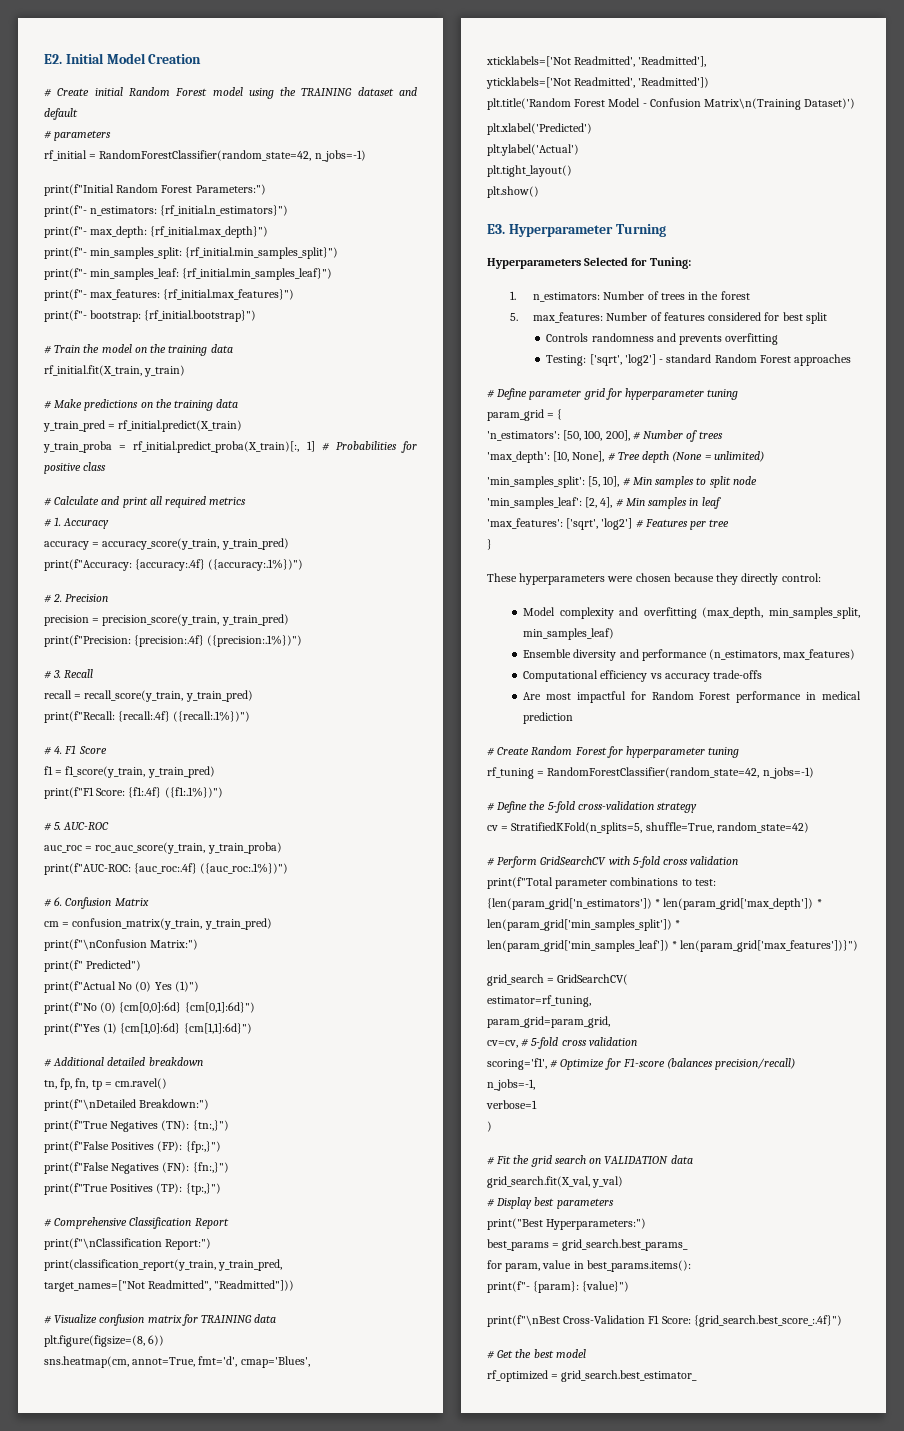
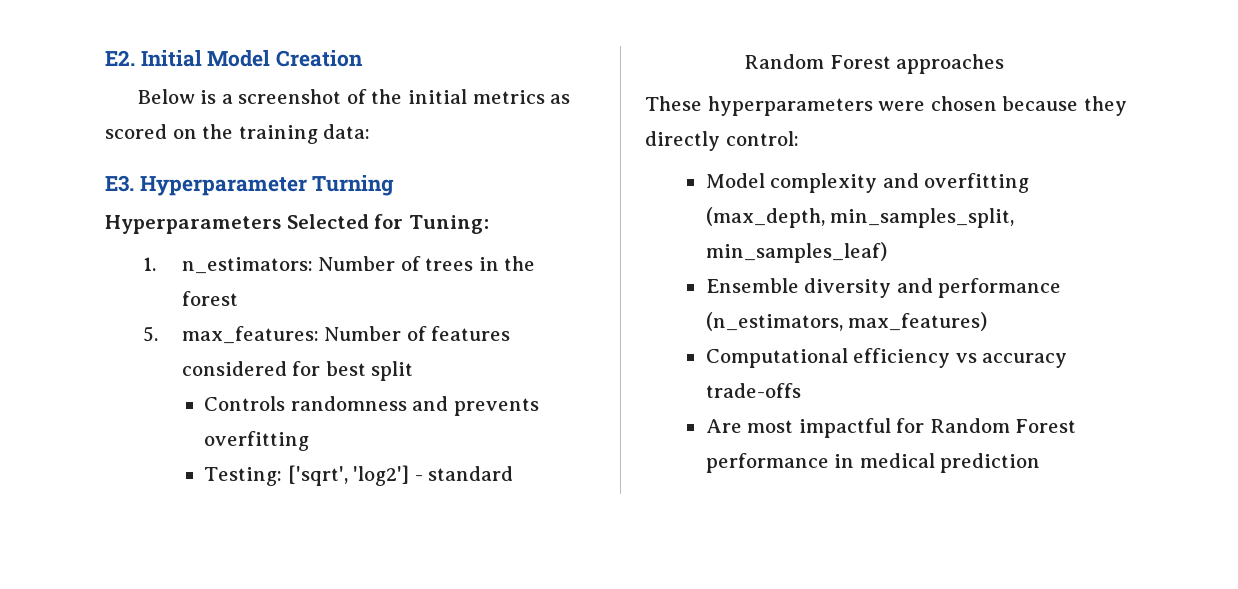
- # Create initial Random Forest model using the TRAINING dataset and default
- # parameters
- rf_initial = RandomForestClassifier(random_state=42, n_jobs=-1)
- print(f"Initial Random Forest Parameters:")
- print(f"- n_estimators: {rf_initial.n_estimators}")
- print(f"- max_depth: {rf_initial.max_depth}")
- print(f"- min_samples_split: {rf_initial.min_samples_split}")
- print(f"- min_samples_leaf: {rf_initial.min_samples_leaf}")
- print(f"- max_features: {rf_initial.max_features}")
- print(f"- bootstrap: {rf_initial.bootstrap}")
- # Train the model on the training data
- rf_initial.fit(X_train, y_train)
- # Make predictions on the training data
- y_train_pred = rf_initial.predict(X_train)
- y_train_proba = rf_initial.predict_proba(X_train)[:, 1] # Probabilities for positive class
- # Calculate and print all required metrics
- # 1. Accuracy
- accuracy = accuracy_score(y_train, y_train_pred)
- print(f"Accuracy: {accuracy:.4f} ({accuracy:.1%})")
- # 2. Precision
- precision = precision_score(y_train, y_train_pred)
- print(f"Precision: {precision:.4f} ({precision:.1%})")
- # 3. Recall
- recall = recall_score(y_train, y_train_pred)
- print(f"Recall: {recall:.4f} ({recall:.1%})")
- # 4. F1 Score
- f1 = f1_score(y_train, y_train_pred)
- print(f"F1 Score: {f1:.4f} ({f1:.1%})")
- # 5. AUC-ROC
- auc_roc = roc_auc_score(y_train, y_train_proba)
- print(f"AUC-ROC: {auc_roc:.4f} ({auc_roc:.1%})")
- # 6. Confusion Matrix
- cm = confusion_matrix(y_train, y_train_pred)
- print(f"\nConfusion Matrix:")
- print(f" Predicted")
- print(f"Actual No (0) Yes (1)")
- print(f"No (0) {cm[0,0]:6d} {cm[0,1]:6d}")
- print(f"Yes (1) {cm[1,0]:6d} {cm[1,1]:6d}")
- # Additional detailed breakdown
- tn, fp, fn, tp = cm.ravel()
- print(f"\nDetailed Breakdown:")
- print(f"True Negatives (TN): {tn:,}")
- print(f"False Positives (FP): {fp:,}")
- print(f"False Negatives (FN): {fn:,}")
- print(f"True Positives (TP): {tp:,}")
- # Comprehensive Classification Report
- print(f"\nClassification Report:")
- print(classification_report(y_train, y_train_pred,
- target_names=["Not Readmitted", "Readmitted"]))
- # Visualize confusion matrix for TRAINING data
- plt.figure(figsize=(8, 6))
- sns.heatmap(cm, annot=True, fmt='d', cmap='Blues',
- xticklabels=['Not Readmitted', 'Readmitted'],
- yticklabels=['Not Readmitted', 'Readmitted'])
- plt.title('Random Forest Model - Confusion Matrix\n(Training Dataset)')
- plt.xlabel('Predicted')
- plt.ylabel('Actual')
- plt.tight_layout()
- plt.show()
+ Below is a screenshot of the initial metrics as scored on the training data:
- # Define parameter grid for hyperparameter tuning
- param_grid = {
- 'n_estimators': [50, 100, 200], # Number of trees
- 'max_depth': [10, None], # Tree depth (None = unlimited)
- 'min_samples_split': [5, 10], # Min samples to split node
- 'min_samples_leaf': [2, 4], # Min samples in leaf
- 'max_features': ['sqrt', 'log2'] # Features per tree
- }
- # Create Random Forest for hyperparameter tuning
- rf_tuning = RandomForestClassifier(random_state=42, n_jobs=-1)
- # Define the 5-fold cross-validation strategy
- cv = StratifiedKFold(n_splits=5, shuffle=True, random_state=42)
- # Perform GridSearchCV with 5-fold cross validation
- print(f"Total parameter combinations to test: {len(param_grid['n_estimators']) * len(param_grid['max_depth']) * len(param_grid['min_samples_split']) * len(param_grid['min_samples_leaf']) * len(param_grid['max_features'])}")
- grid_search = GridSearchCV(
- estimator=rf_tuning,
- param_grid=param_grid,
- cv=cv, # 5-fold cross validation
- scoring='f1', # Optimize for F1-score (balances precision/recall)
- n_jobs=-1,
- verbose=1
- )
- # Fit the grid search on VALIDATION data
- grid_search.fit(X_val, y_val)
- # Display best parameters
- print("Best Hyperparameters:")
- best_params = grid_search.best_params_
- for param, value in best_params.items():
- print(f"- {param}: {value}")
- print(f"\nBest Cross-Validation F1 Score: {grid_search.best_score_:.4f}")
- # Get the best model
- rf_optimized = grid_search.best_estimator_

